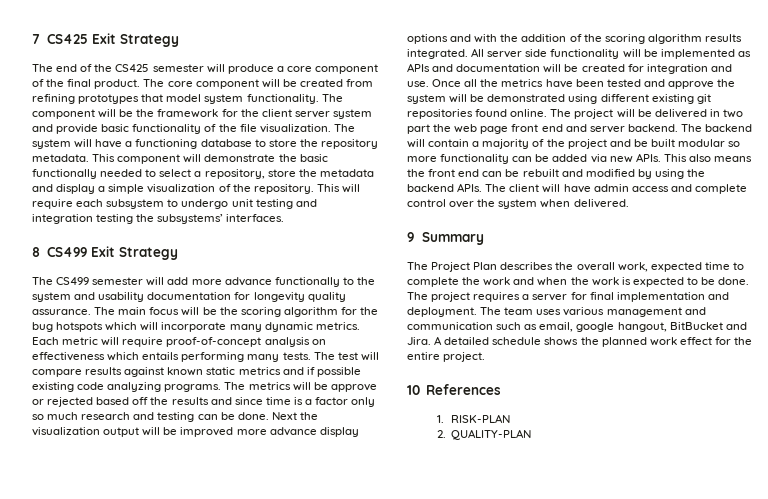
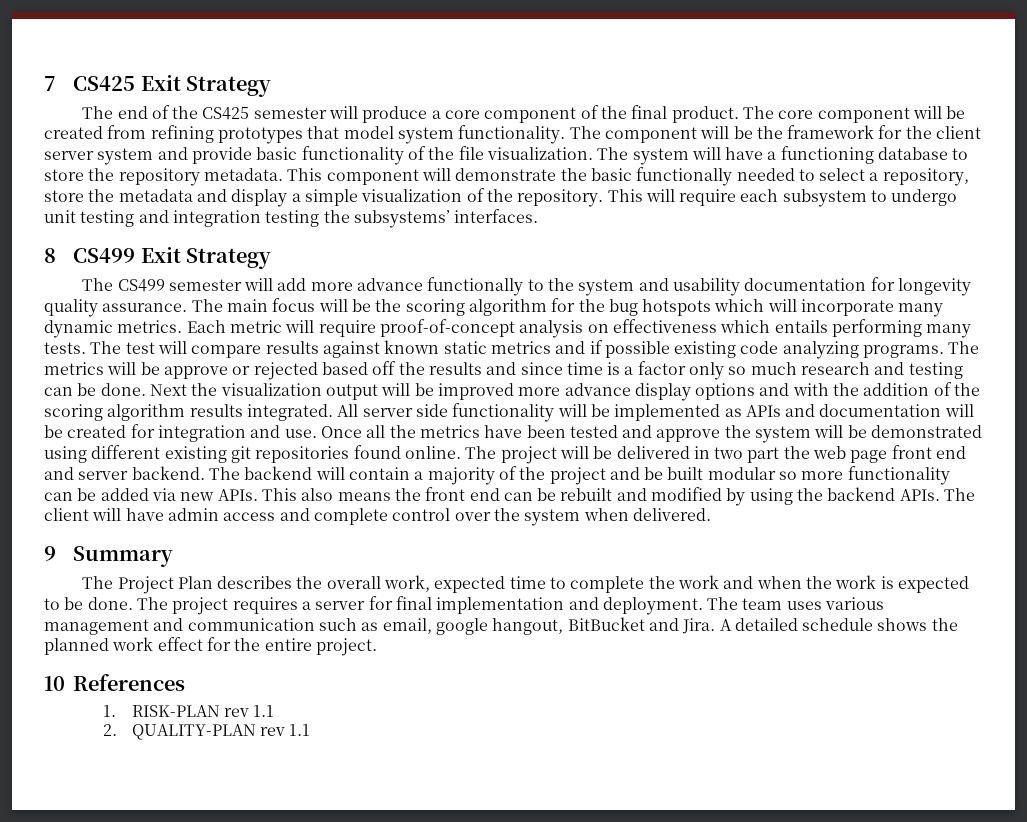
- 1. RISK-PLAN
+ 1. RISK-PLAN rev 1.1
- 2. QUALITY-PLAN
+ 2. QUALITY-PLAN rev 1.1

